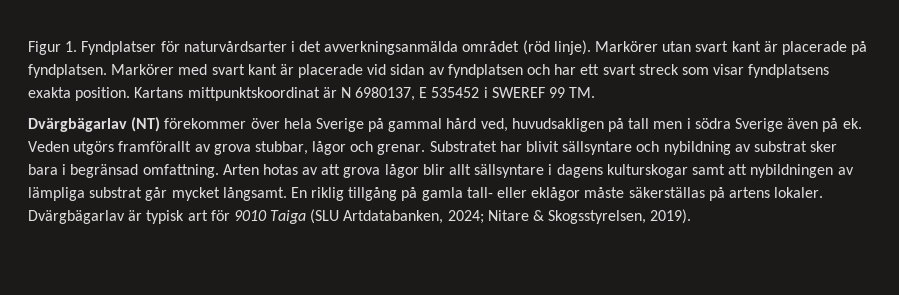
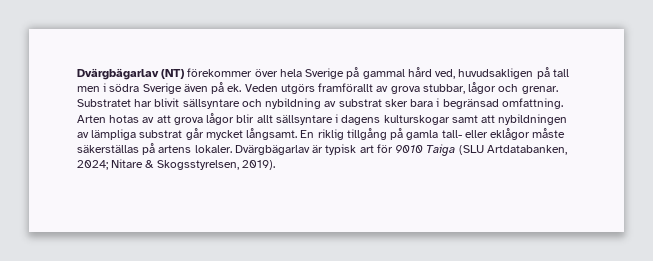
- Figur 1. Fyndplatser för naturvårdsarter i det avverkningsanmälda området (röd linje). Markörer utan svart kant är placerade på fyndplatsen. Markörer med svart kant är placerade vid sidan av fyndplatsen och har ett svart streck som visar fyndplatsens exakta position. Kartans mittpunktskoordinat är N 6980137, E 535452 i SWEREF 99 TM.

